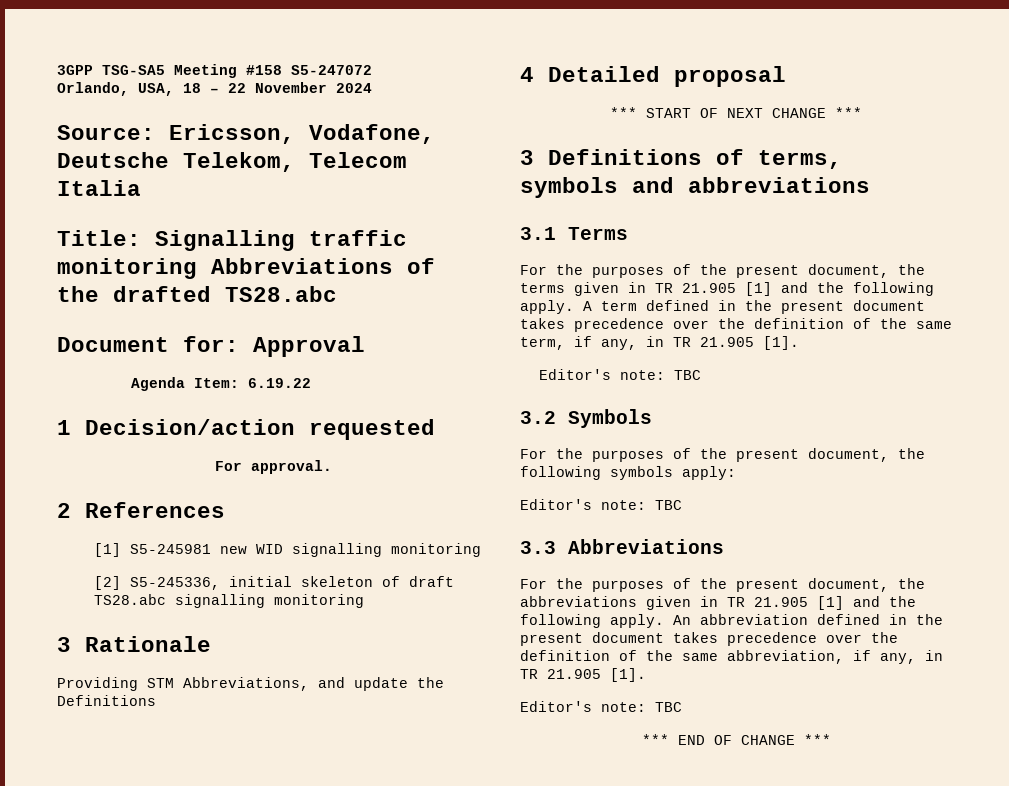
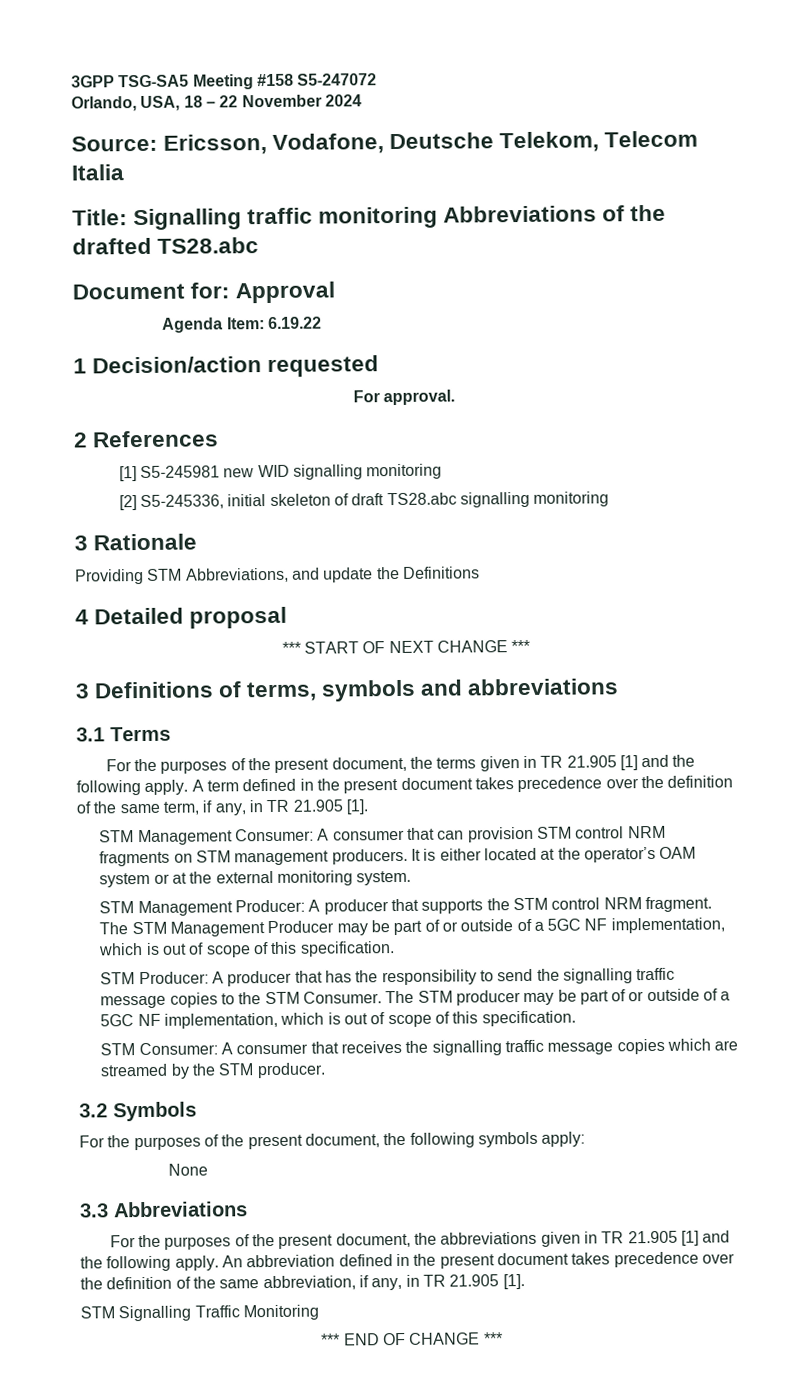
  A term defined in the present document takes precedence over the definition of the same term, if any, in TR 21.905 [1].
- Editor's note: TBC
+ STM Management Consumer: A consumer that can provision STM control NRM fragments on STM management producers. It is either located at the operator’s OAM system or at the external monitoring system.
+ STM Management Producer: A producer that supports the STM control NRM fragment. The STM Management Producer may be part of or outside of a 5GC NF implementation, which is out of scope of this specification.
+ STM Producer: A producer that has the responsibility to send the signalling traffic message copies to the STM Consumer. The STM producer may be part of or outside of a 5GC NF implementation, which is out of scope of this specification.
+ STM Consumer: A consumer that receives the signalling traffic message copies which are streamed by the STM producer.
  For the purposes of the present document, the following symbols apply:
- Editor's note: TBC
+ None
  An abbreviation defined in the present document takes precedence over the definition of the same abbreviation, if any, in TR 21.905 [1].
- Editor's note: TBC
+ STM Signalling Traffic Monitoring

